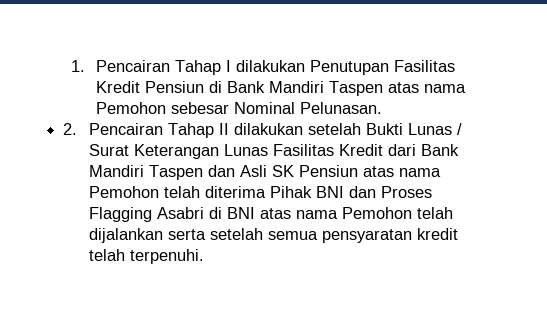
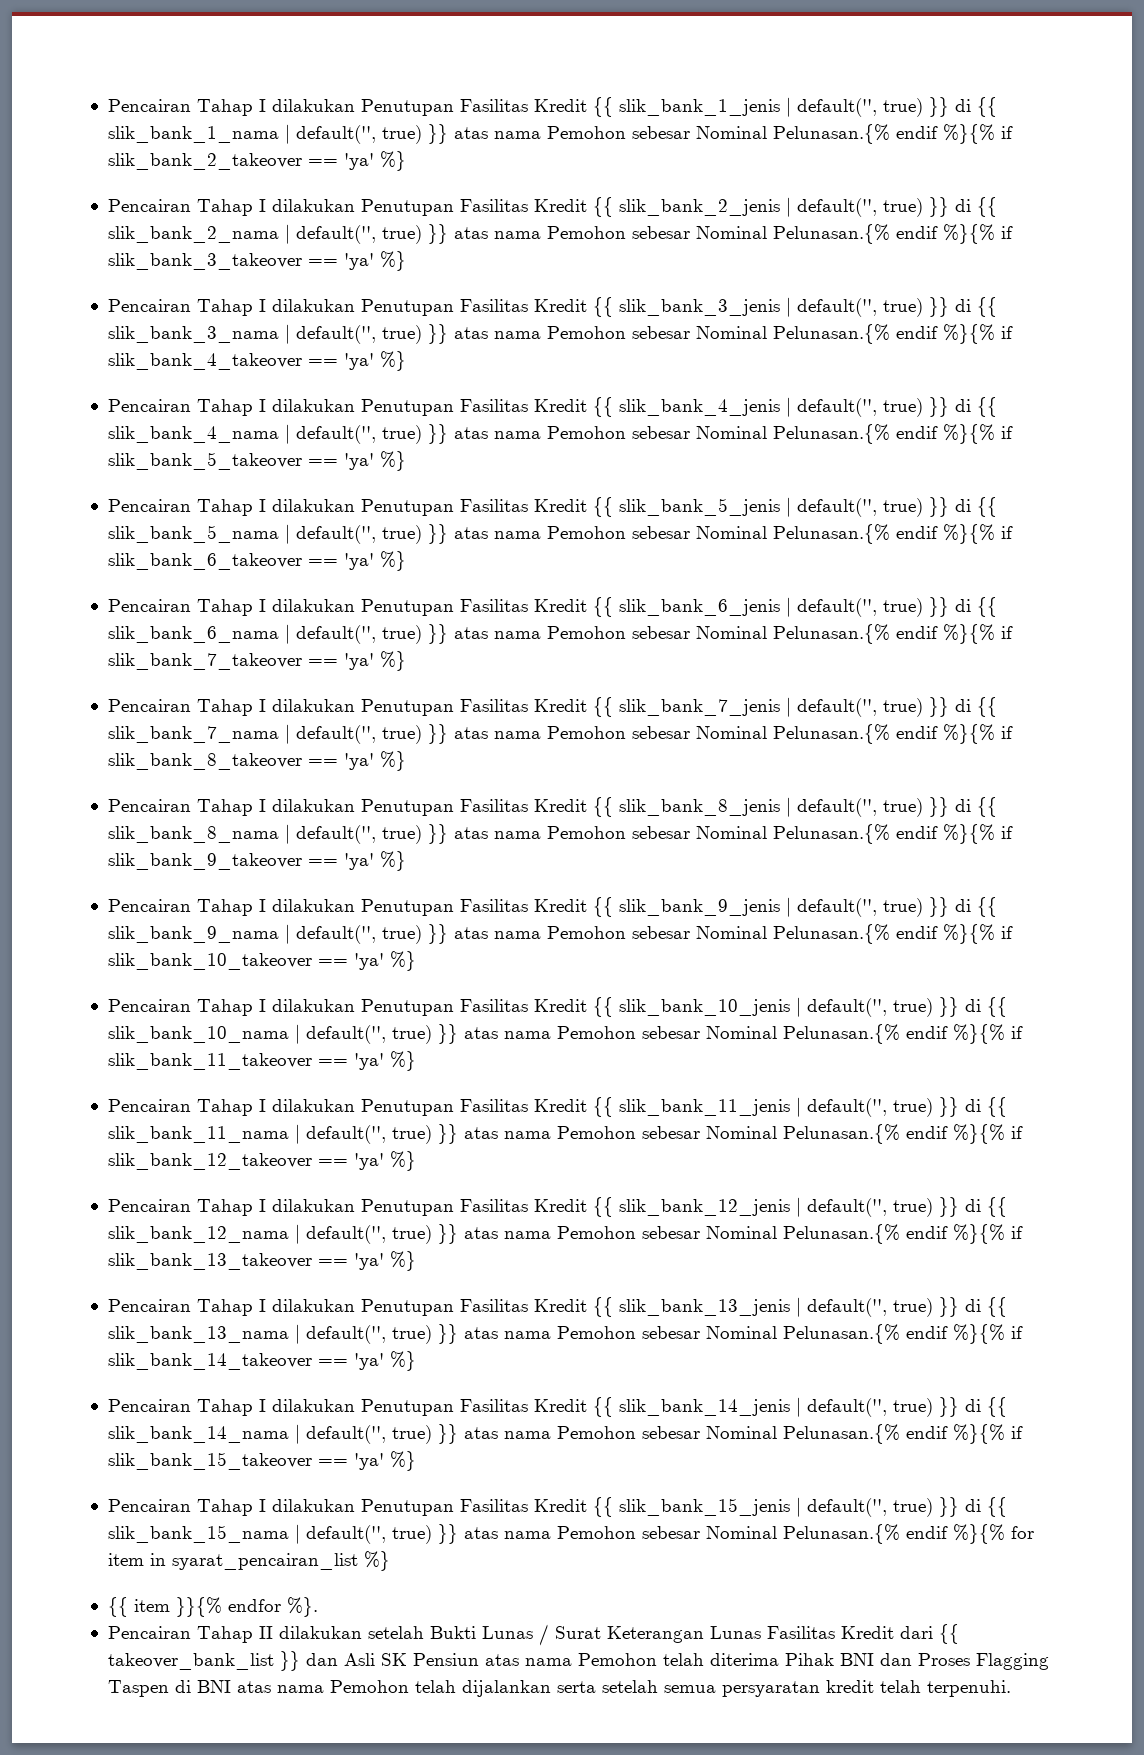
- 1. Pencairan Tahap I dilakukan Penutupan Fasilitas Kredit Pensiun di Bank Mandiri Taspen atas nama Pemohon sebesar Nominal Pelunasan.
- 2. Pencairan Tahap II dilakukan setelah Bukti Lunas / Surat Keterangan Lunas Fasilitas Kredit dari Bank Mandiri Taspen dan Asli SK Pensiun atas nama Pemohon telah diterima Pihak BNI dan Proses Flagging Asabri di BNI atas nama Pemohon telah dijalankan serta setelah semua pensyaratan kredit telah terpenuhi.
+ Pencairan Tahap I dilakukan Penutupan Fasilitas Kredit {{ slik_bank_1_jenis | default('', true) }} di {{ slik_bank_1_nama | default('', true) }} atas nama Pemohon sebesar Nominal Pelunasan.{% endif %}{% if slik_bank_2_takeover == 'ya' %}
+ Pencairan Tahap I dilakukan Penutupan Fasilitas Kredit {{ slik_bank_2_jenis | default('', true) }} di {{ slik_bank_2_nama | default('', true) }} atas nama Pemohon sebesar Nominal Pelunasan.{% endif %}{% if slik_bank_3_takeover == 'ya' %}
+ Pencairan Tahap I dilakukan Penutupan Fasilitas Kredit {{ slik_bank_3_jenis | default('', true) }} di {{ slik_bank_3_nama | default('', true) }} atas nama Pemohon sebesar Nominal Pelunasan.{% endif %}{% if slik_bank_4_takeover == 'ya' %}
+ Pencairan Tahap I dilakukan Penutupan Fasilitas Kredit {{ slik_bank_4_jenis | default('', true) }} di {{ slik_bank_4_nama | default('', true) }} atas nama Pemohon sebesar Nominal Pelunasan.{% endif %}{% if slik_bank_5_takeover == 'ya' %}
+ Pencairan Tahap I dilakukan Penutupan Fasilitas Kredit {{ slik_bank_5_jenis | default('', true) }} di {{ slik_bank_5_nama | default('', true) }} atas nama Pemohon sebesar Nominal Pelunasan.{% endif %}{% if slik_bank_6_takeover == 'ya' %}
+ Pencairan Tahap I dilakukan Penutupan Fasilitas Kredit {{ slik_bank_6_jenis | default('', true) }} di {{ slik_bank_6_nama | default('', true) }} atas nama Pemohon sebesar Nominal Pelunasan.{% endif %}{% if slik_bank_7_takeover == 'ya' %}
+ Pencairan Tahap I dilakukan Penutupan Fasilitas Kredit {{ slik_bank_7_jenis | default('', true) }} di {{ slik_bank_7_nama | default('', true) }} atas nama Pemohon sebesar Nominal Pelunasan.{% endif %}{% if slik_bank_8_takeover == 'ya' %}
+ Pencairan Tahap I dilakukan Penutupan Fasilitas Kredit {{ slik_bank_8_jenis | default('', true) }} di {{ slik_bank_8_nama | default('', true) }} atas nama Pemohon sebesar Nominal Pelunasan.{% endif %}{% if slik_bank_9_takeover == 'ya' %}
+ Pencairan Tahap I dilakukan Penutupan Fasilitas Kredit {{ slik_bank_9_jenis | default('', true) }} di {{ slik_bank_9_nama | default('', true) }} atas nama Pemohon sebesar Nominal Pelunasan.{% endif %}{% if slik_bank_10_takeover == 'ya' %}
+ Pencairan Tahap I dilakukan Penutupan Fasilitas Kredit {{ slik_bank_10_jenis | default('', true) }} di {{ slik_bank_10_nama | default('', true) }} atas nama Pemohon sebesar Nominal Pelunasan.{% endif %}{% if slik_bank_11_takeover == 'ya' %}
+ Pencairan Tahap I dilakukan Penutupan Fasilitas Kredit {{ slik_bank_11_jenis | default('', true) }} di {{ slik_bank_11_nama | default('', true) }} atas nama Pemohon sebesar Nominal Pelunasan.{% endif %}{% if slik_bank_12_takeover == 'ya' %}
+ Pencairan Tahap I dilakukan Penutupan Fasilitas Kredit {{ slik_bank_12_jenis | default('', true) }} di {{ slik_bank_12_nama | default('', true) }} atas nama Pemohon sebesar Nominal Pelunasan.{% endif %}{% if slik_bank_13_takeover == 'ya' %}
+ Pencairan Tahap I dilakukan Penutupan Fasilitas Kredit {{ slik_bank_13_jenis | default('', true) }} di {{ slik_bank_13_nama | default('', true) }} atas nama Pemohon sebesar Nominal Pelunasan.{% endif %}{% if slik_bank_14_takeover == 'ya' %}
+ Pencairan Tahap I dilakukan Penutupan Fasilitas Kredit {{ slik_bank_14_jenis | default('', true) }} di {{ slik_bank_14_nama | default('', true) }} atas nama Pemohon sebesar Nominal Pelunasan.{% endif %}{% if slik_bank_15_takeover == 'ya' %}
+ Pencairan Tahap I dilakukan Penutupan Fasilitas Kredit {{ slik_bank_15_jenis | default('', true) }} di {{ slik_bank_15_nama | default('', true) }} atas nama Pemohon sebesar Nominal Pelunasan.{% endif %}{% for item in syarat_pencairan_list %}
+ {{ item }}{% endfor %}.
+ Pencairan Tahap II dilakukan setelah Bukti Lunas / Surat Keterangan Lunas Fasilitas Kredit dari {{ takeover_bank_list }} dan Asli SK Pensiun atas nama Pemohon telah diterima Pihak BNI dan Proses Flagging Taspen di BNI atas nama Pemohon telah dijalankan serta setelah semua persyaratan kredit telah terpenuhi.

